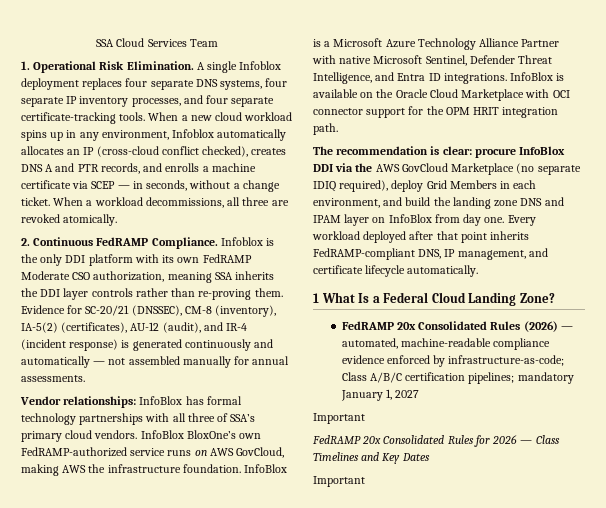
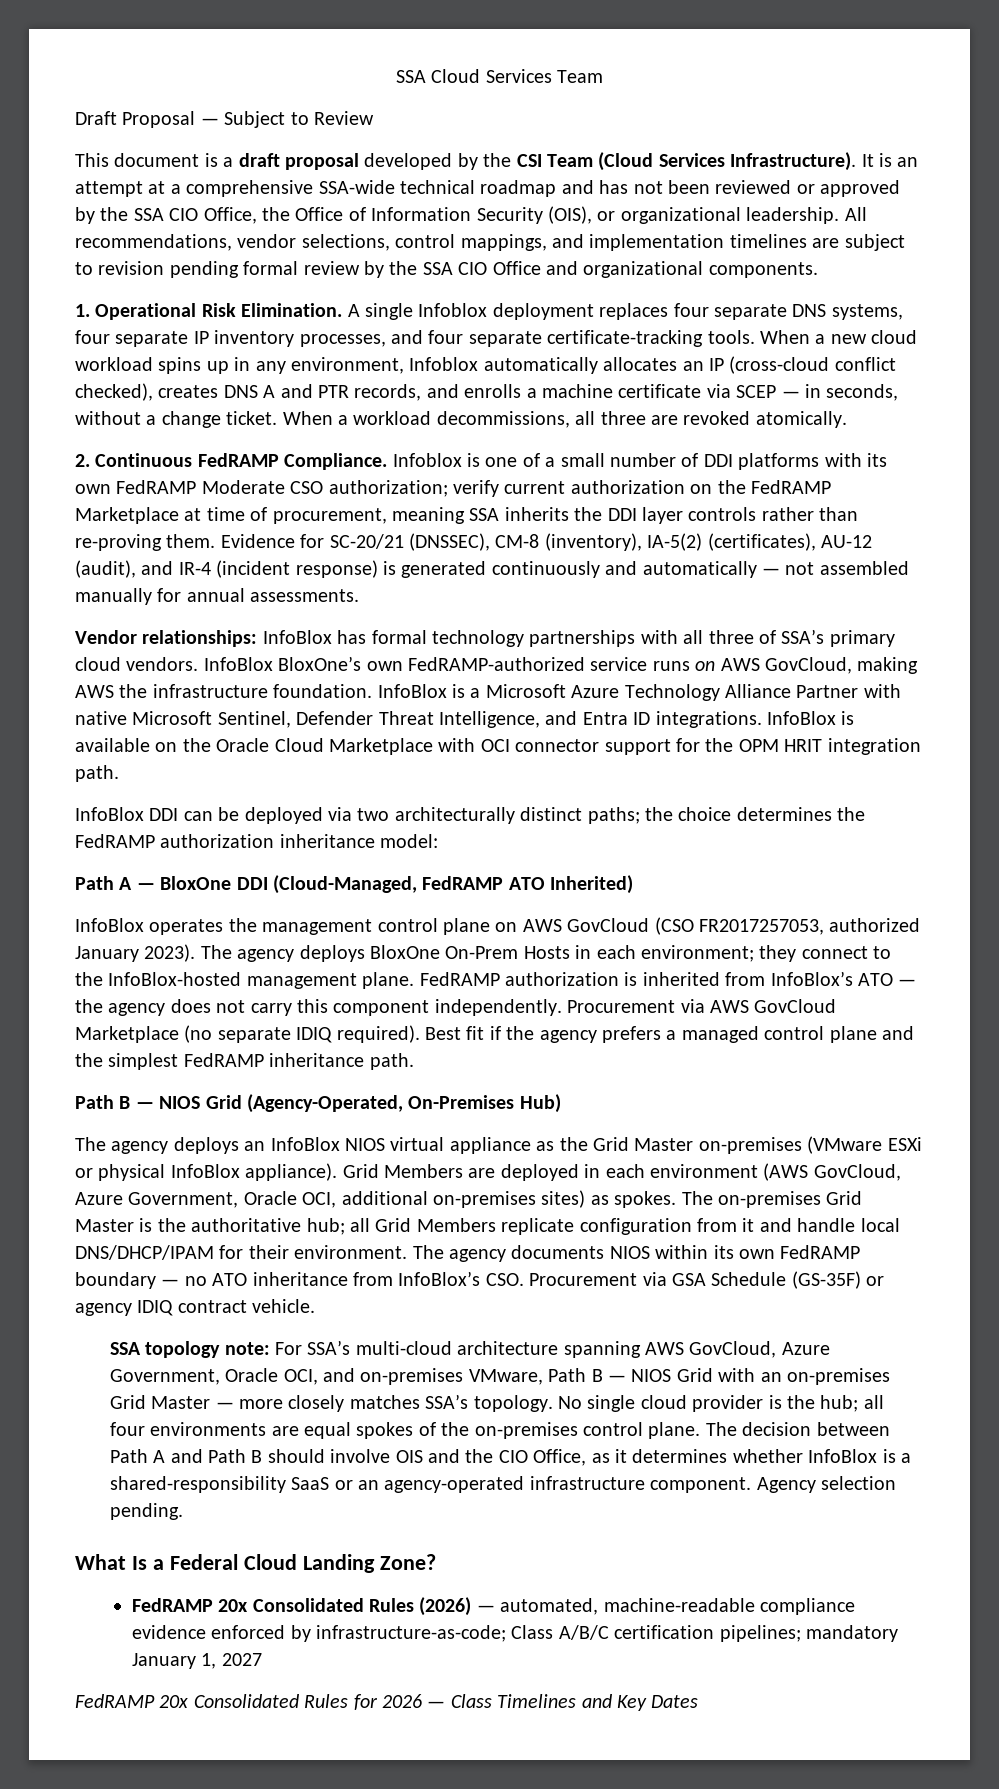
+ Draft Proposal — Subject to Review
+ This document is a draft proposal developed by the CSI Team (Cloud Services Infrastructure). It is an attempt at a comprehensive SSA-wide technical roadmap and has not been reviewed or approved by the SSA CIO Office, the Office of Information Security (OIS), or organizational leadership. All recommendations, vendor selections, control mappings, and implementation timelines are subject to revision pending formal review by the SSA CIO Office and organizational components.
- Infoblox is the only DDI platform with its own FedRAMP Moderate CSO authorization, meaning SSA inherits the DDI layer controls rather than re-proving them.
+ Infoblox is one of a small number of DDI platforms with its own FedRAMP Moderate CSO authorization; verify current authorization on the FedRAMP Marketplace at time of procurement, meaning SSA inherits the DDI layer controls rather than re-proving them.
- The recommendation is clear: procure InfoBlox DDI via the AWS GovCloud Marketplace (no separate IDIQ required), deploy Grid Members in each environment, and build the landing zone DNS and IPAM layer on InfoBlox from day one. Every workload deployed after that point inherits FedRAMP-compliant DNS, IP management, and certificate lifecycle automatically.
- 1 What Is a Federal Cloud Landing Zone?
+ InfoBlox DDI can be deployed via two architecturally distinct paths; the choice determines the FedRAMP authorization inheritance model:
+ Path A — BloxOne DDI (Cloud-Managed, FedRAMP ATO Inherited)
+ InfoBlox operates the management control plane on AWS GovCloud (CSO FR2017257053, authorized January 2023). The agency deploys BloxOne On-Prem Hosts in each environment; they connect to the InfoBlox-hosted management plane. FedRAMP authorization is inherited from InfoBlox’s ATO — the agency does not carry this component independently. Procurement via AWS GovCloud Marketplace (no separate IDIQ required). Best fit if the agency prefers a managed control plane and the simplest FedRAMP inheritance path.
+ Path B — NIOS Grid (Agency-Operated, On-Premises Hub)
+ The agency deploys an InfoBlox NIOS virtual appliance as the Grid Master on-premises (VMware ESXi or physical InfoBlox appliance). Grid Members are deployed in each environment (AWS GovCloud, Azure Government, Oracle OCI, additional on-premises sites) as spokes. The on-premises Grid Master is the authoritative hub; all Grid Members replicate configuration from it and handle local DNS/DHCP/IPAM for their environment. The agency documents NIOS within its own FedRAMP boundary — no ATO inheritance from InfoBlox’s CSO. Procurement via GSA Schedule (GS-35F) or agency IDIQ contract vehicle.
+ SSA topology note: For SSA’s multi-cloud architecture spanning AWS GovCloud, Azure Government, Oracle OCI, and on-premises VMware, Path B — NIOS Grid with an on-premises Grid Master — more closely matches SSA’s topology. No single cloud provider is the hub; all four environments are equal spokes of the on-premises control plane. The decision between Path A and Path B should involve OIS and the CIO Office, as it determines whether InfoBlox is a shared-responsibility SaaS or an agency-operated infrastructure component. Agency selection pending.
+ What Is a Federal Cloud Landing Zone?
  FedRAMP 20x Consolidated Rules (2026) — automated, machine-readable compliance evidence enforced by infrastructure-as-code; Class A/B/C certification pipelines; mandatory January 1, 2027
- Important
  FedRAMP 20x Consolidated Rules for 2026 — Class Timelines and Key Dates
- Important

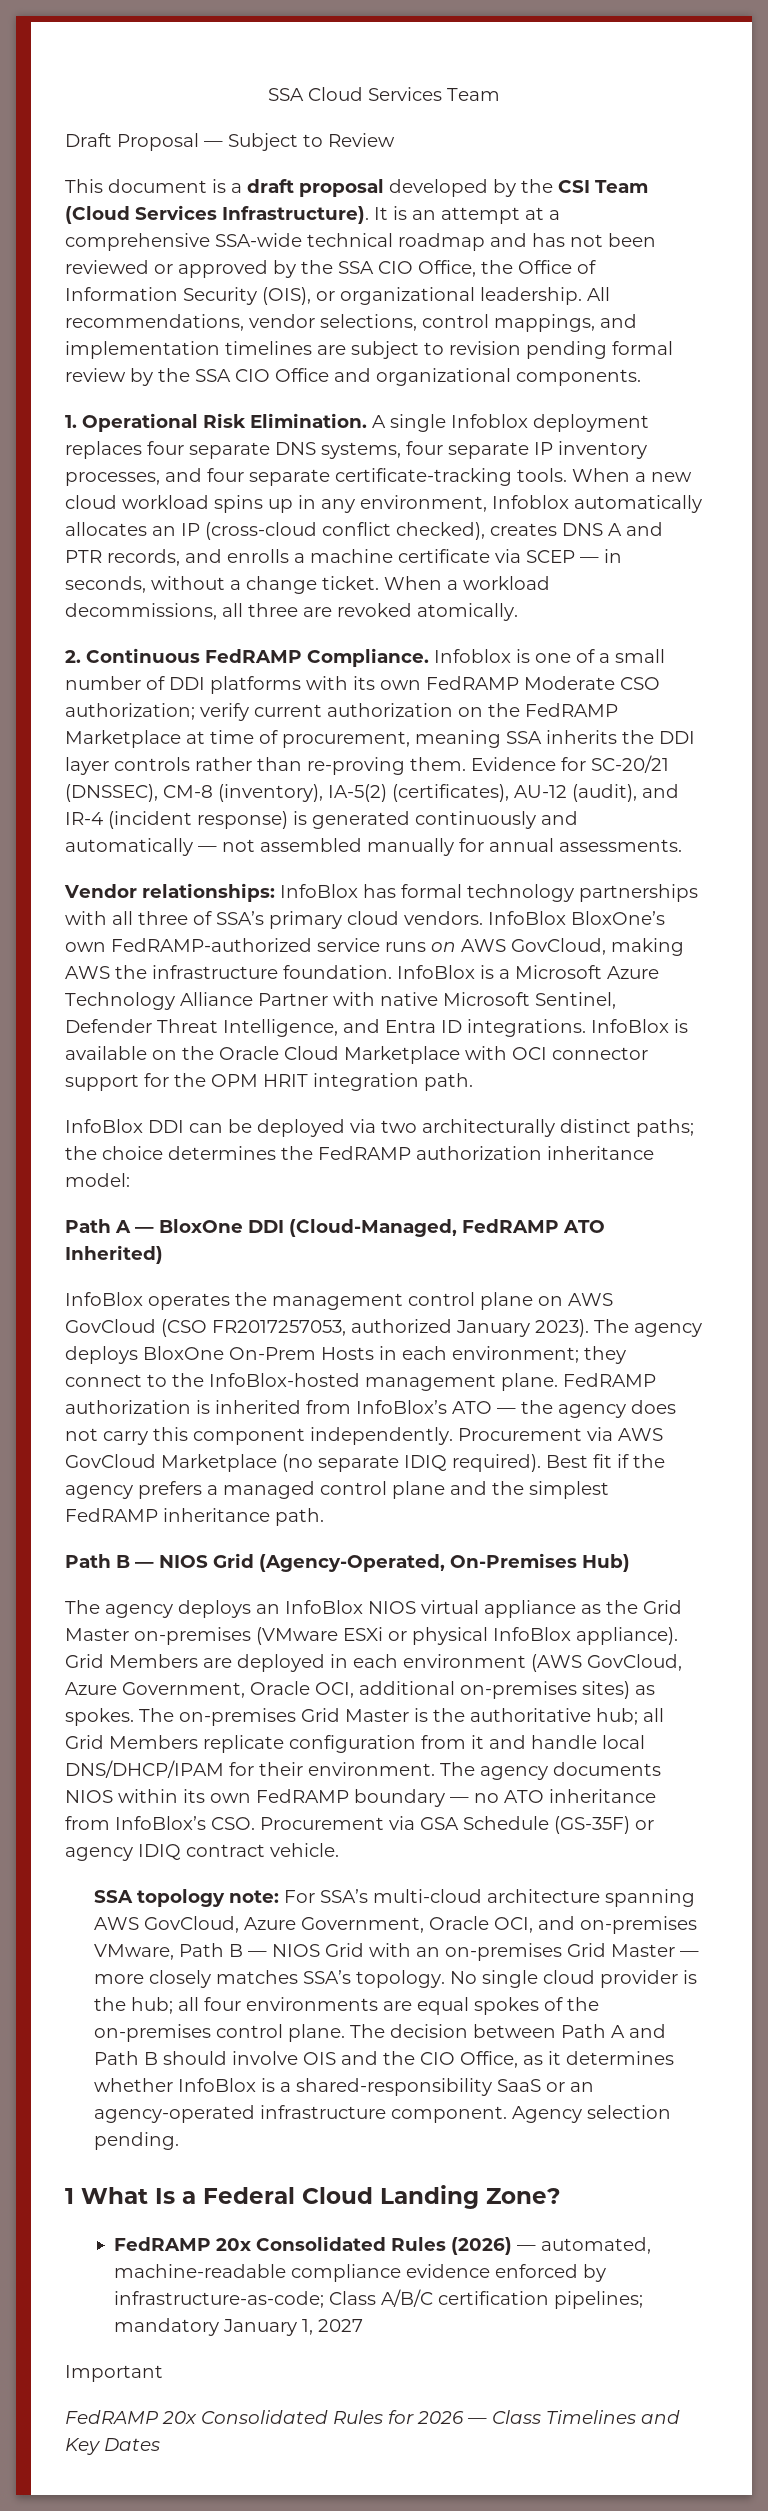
- What Is a Federal Cloud Landing Zone?
+ 1 What Is a Federal Cloud Landing Zone?
+ Important

